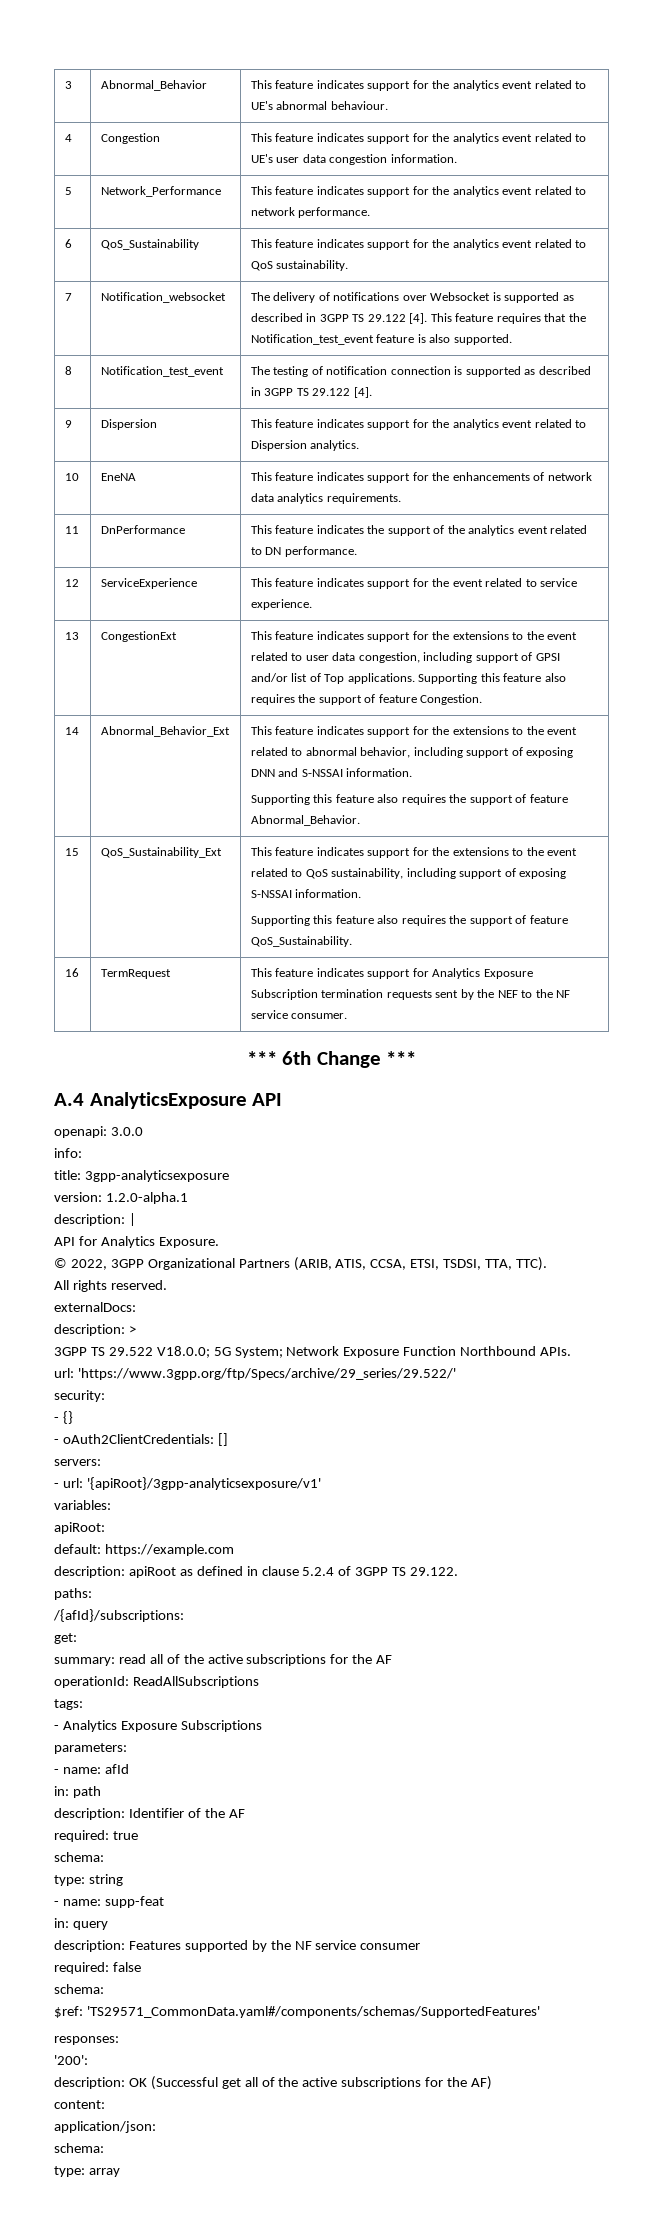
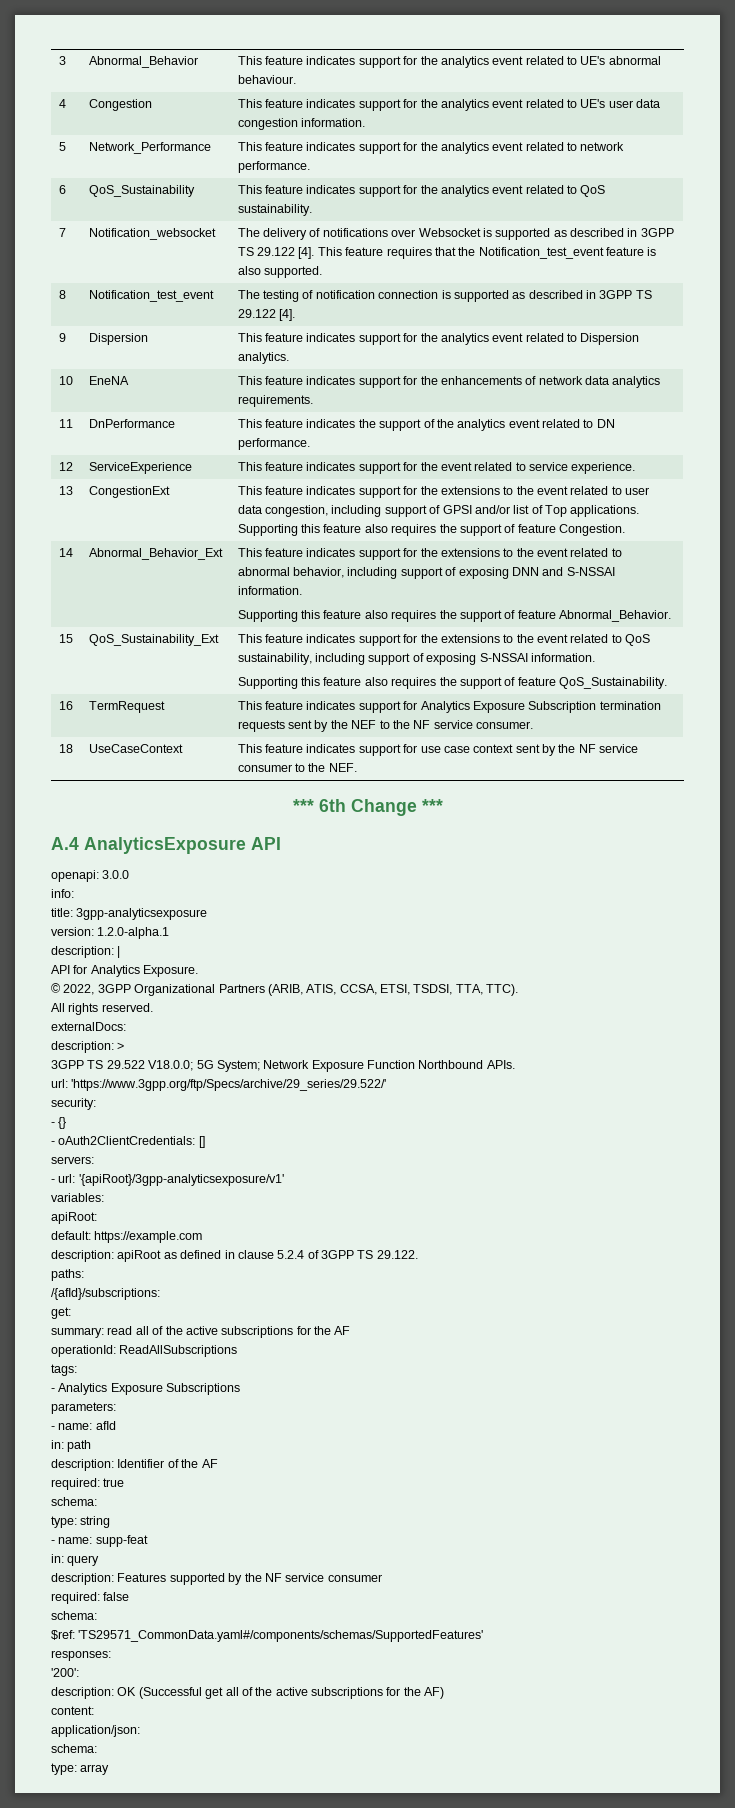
+ 18 | UseCaseContext | This feature indicates support for use case context sent by the NF service consumer to the NEF.

